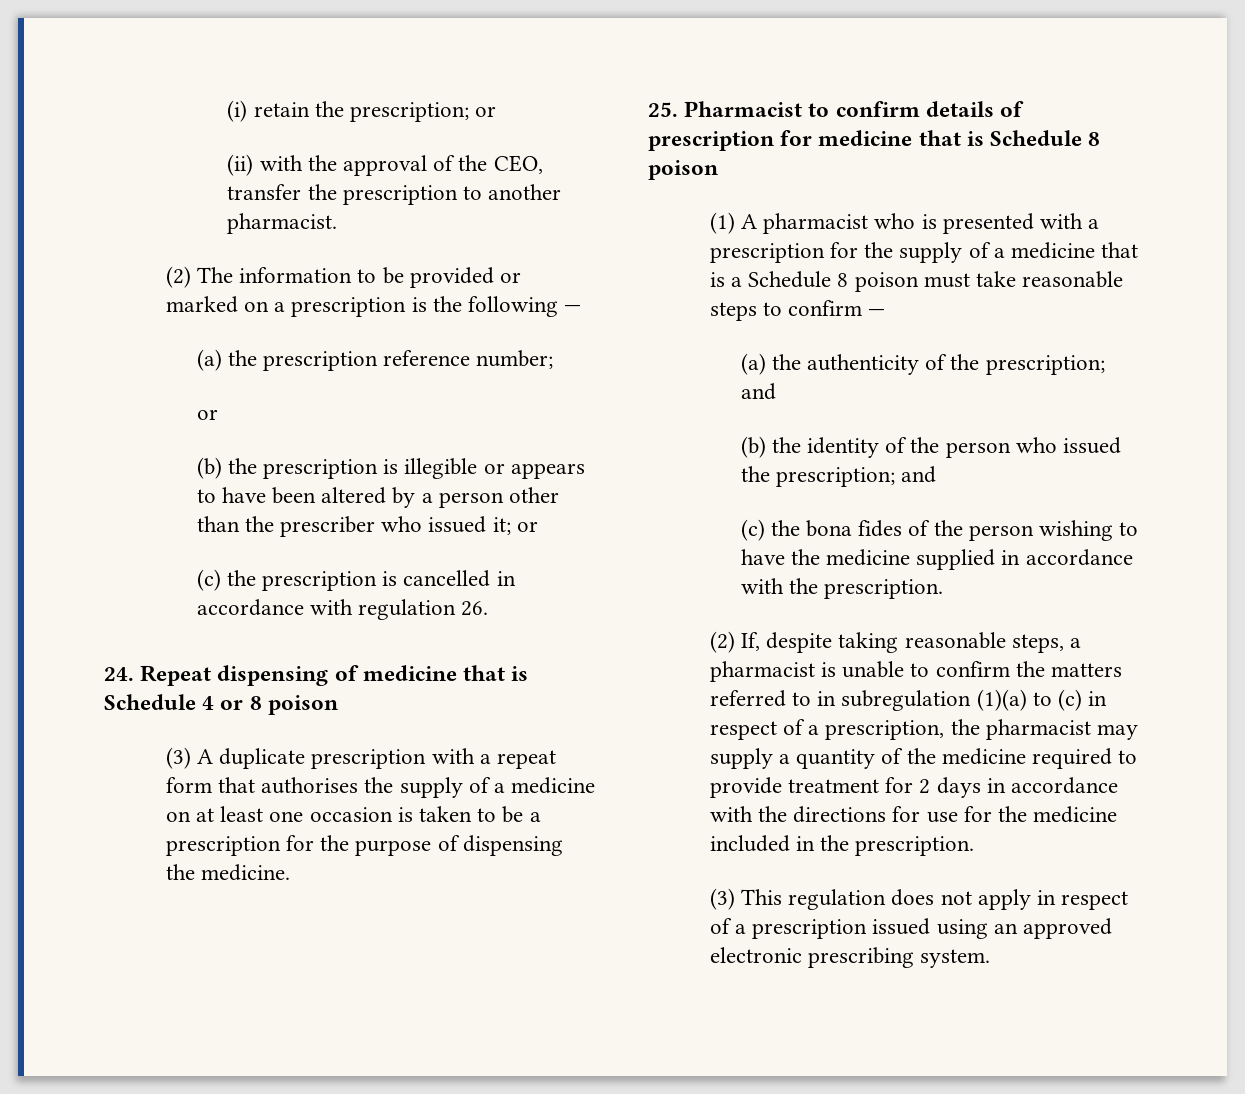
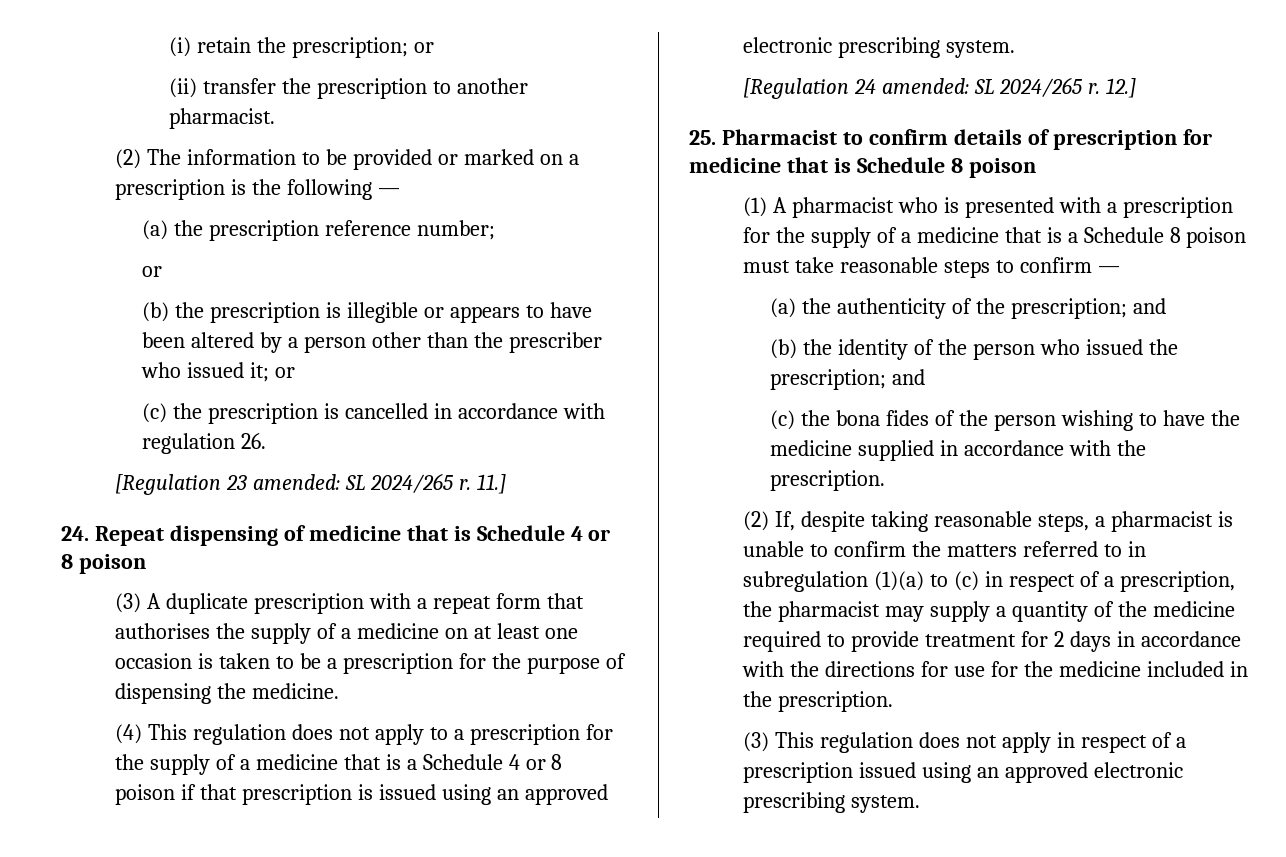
- (ii) with the approval of the CEO, transfer the prescription to another pharmacist.
+ (ii) transfer the prescription to another pharmacist.
+ [Regulation 23 amended: SL 2024/265 r. 11.]
+ (4) This regulation does not apply to a prescription for the supply of a medicine that is a Schedule 4 or 8 poison if that prescription is issued using an approved electronic prescribing system.
+ [Regulation 24 amended: SL 2024/265 r. 12.]

